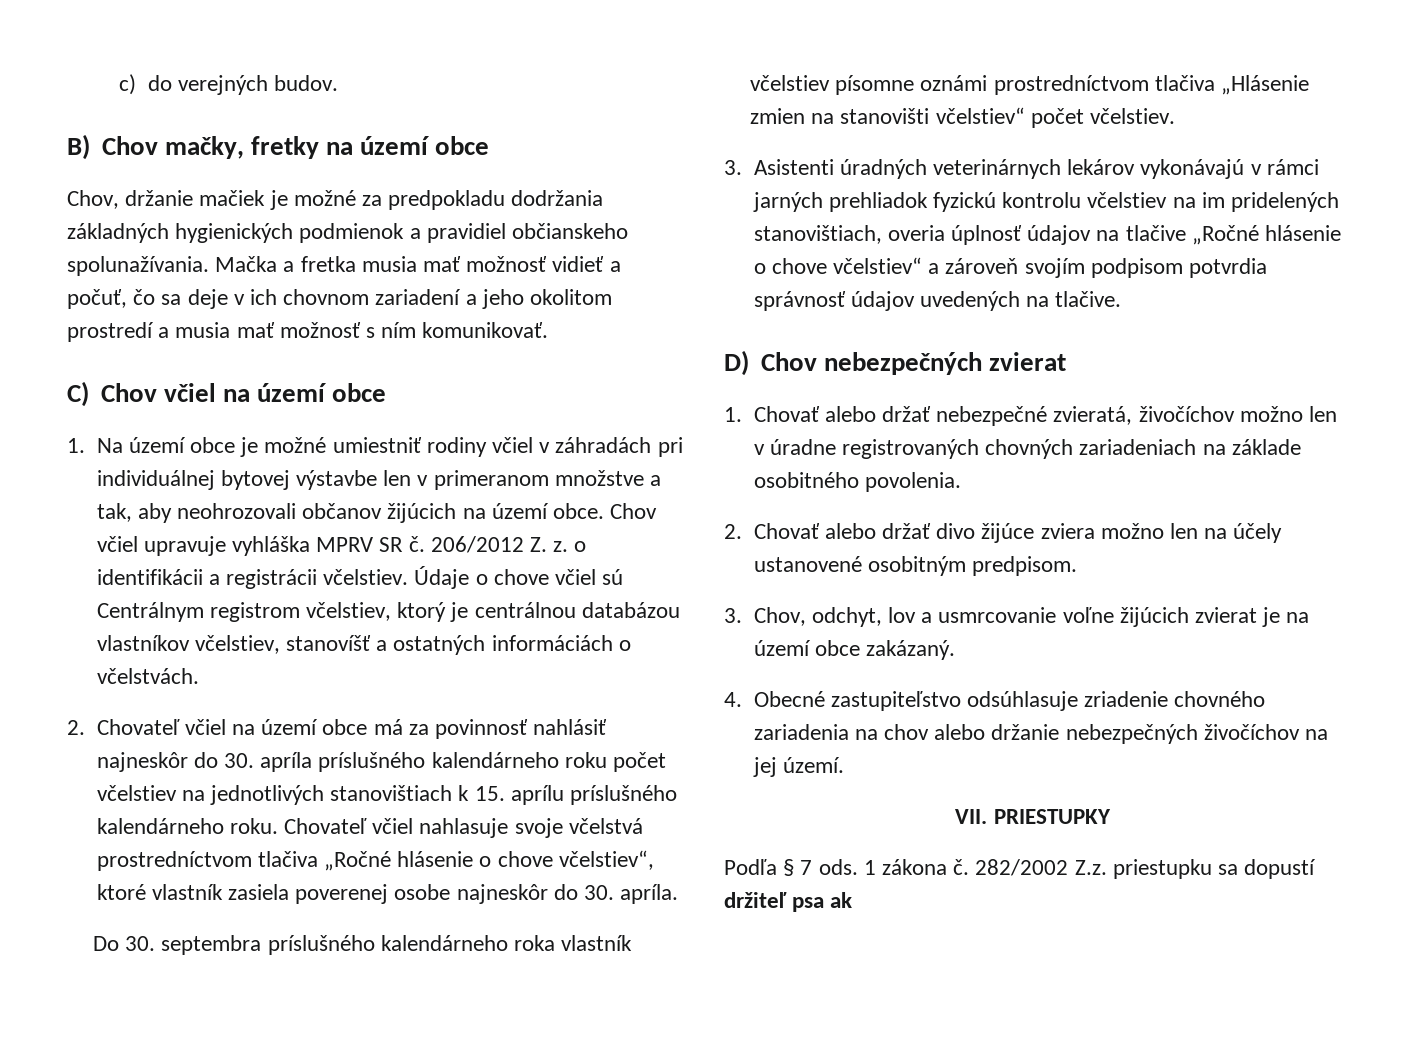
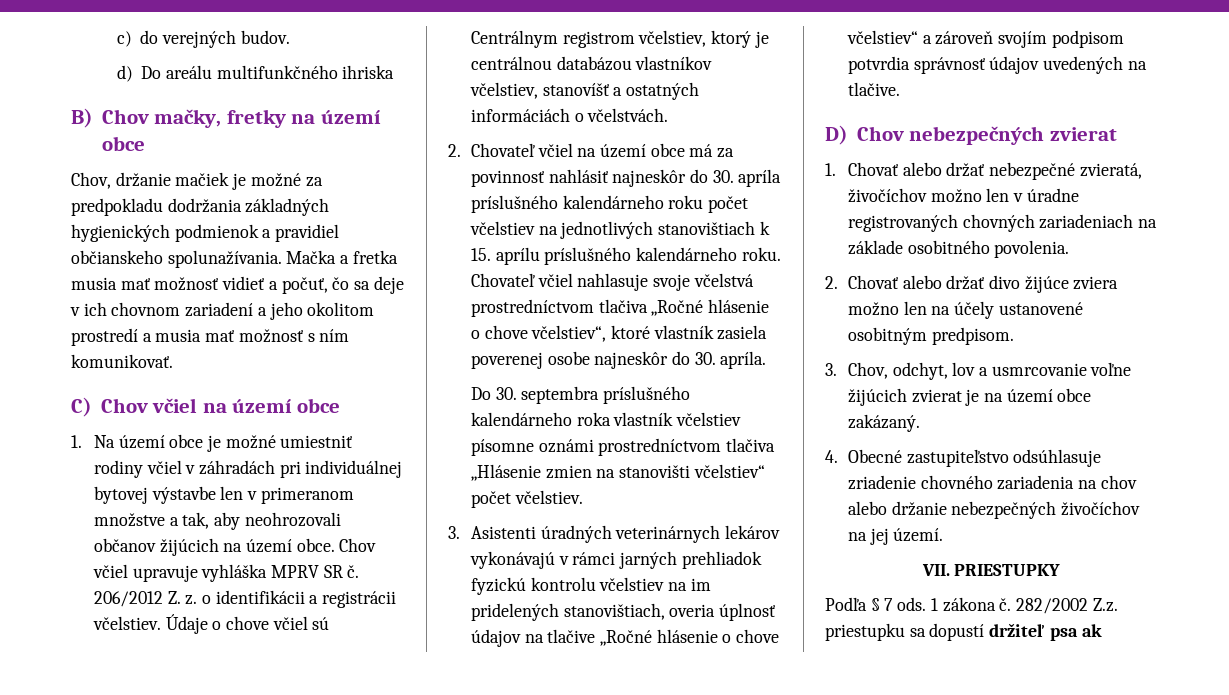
+ d) Do areálu multifunkčného ihriska

